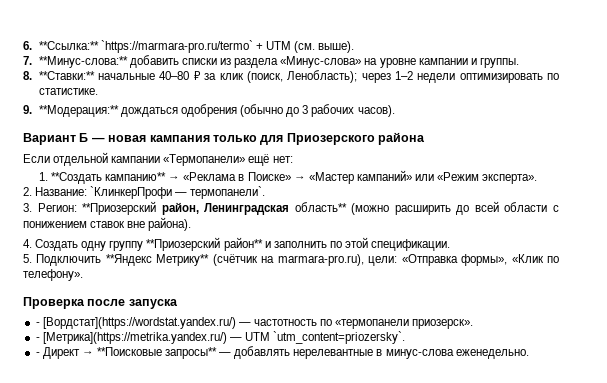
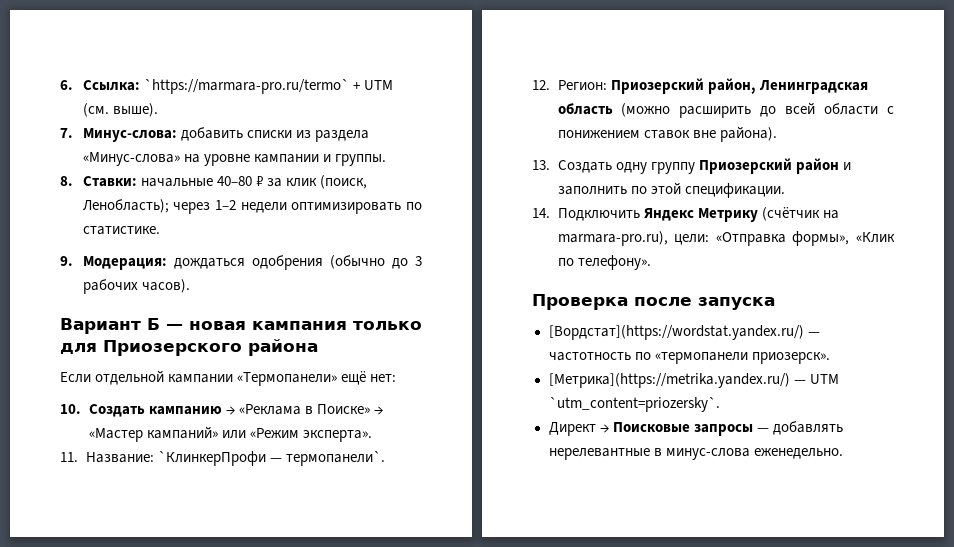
- 6. **Ссылка:** `https://marmara-pro.ru/termo` + UTM (см. выше).
+ 6. Ссылка: `https://marmara-pro.ru/termo` + UTM (см. выше).
- 7. **Минус-слова:** добавить списки из раздела «Минус-слова» на уровне кампании и группы.
+ 7. Минус-слова: добавить списки из раздела «Минус-слова» на уровне кампании и группы.
- 8. **Ставки:** начальные 40–80 ₽ за клик (поиск, Ленобласть); через 1–2 недели оптимизировать по статистике.
+ 8. Ставки: начальные 40–80 ₽ за клик (поиск, Ленобласть); через 1–2 недели оптимизировать по статистике.
- 9. **Модерация:** дождаться одобрения (обычно до 3 рабочих часов).
+ 9. Модерация: дождаться одобрения (обычно до 3 рабочих часов).
- 1. **Создать кампанию** → «Реклама в Поиске» → «Мастер кампаний» или «Режим эксперта».
+ 10. Создать кампанию → «Реклама в Поиске» → «Мастер кампаний» или «Режим эксперта».
- 2. Название: `КлинкерПрофи — термопанели`.
+ 11. Название: `КлинкерПрофи — термопанели`.
- 3. Регион: **Приозерский район, Ленинградская область** (можно расширить до всей области с понижением ставок вне района).
+ 12. Регион: Приозерский район, Ленинградская область (можно расширить до всей области с понижением ставок вне района).
- 4. Создать одну группу **Приозерский район** и заполнить по этой спецификации.
+ 13. Создать одну группу Приозерский район и заполнить по этой спецификации.
- 5. Подключить **Яндекс Метрику** (счётчик на marmara-pro.ru), цели: «Отправка формы», «Клик по телефону».
+ 14. Подключить Яндекс Метрику (счётчик на marmara-pro.ru), цели: «Отправка формы», «Клик по телефону».
- - [Вордстат](https://wordstat.yandex.ru/) — частотность по «термопанели приозерск».
+ [Вордстат](https://wordstat.yandex.ru/) — частотность по «термопанели приозерск».
- - [Метрика](https://metrika.yandex.ru/) — UTM `utm_content=priozersky`.
+ [Метрика](https://metrika.yandex.ru/) — UTM `utm_content=priozersky`.
- - Директ → **Поисковые запросы** — добавлять нерелевантные в минус-слова еженедельно.
+ Директ → Поисковые запросы — добавлять нерелевантные в минус-слова еженедельно.

